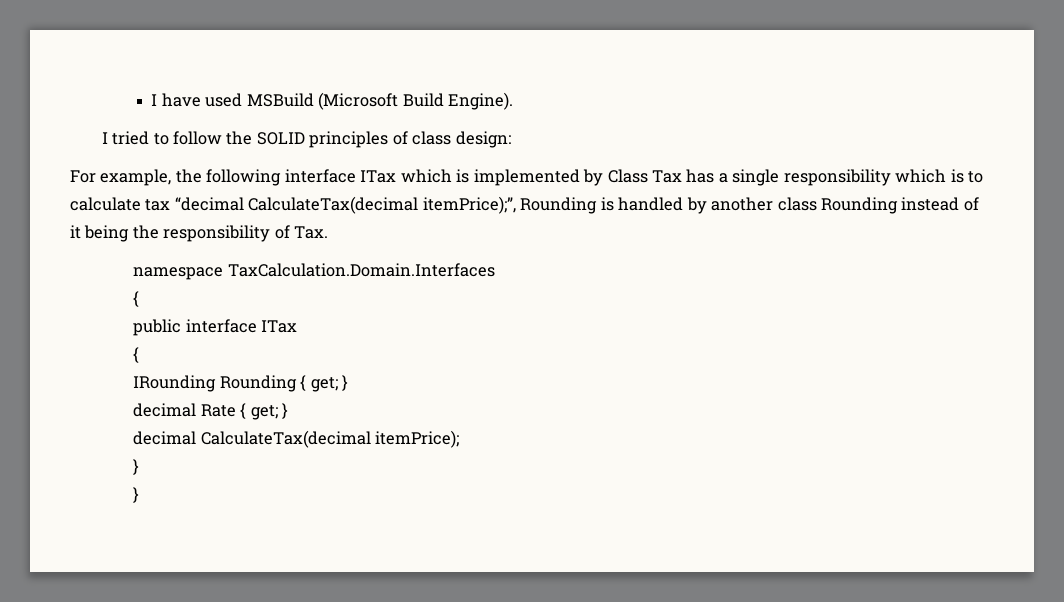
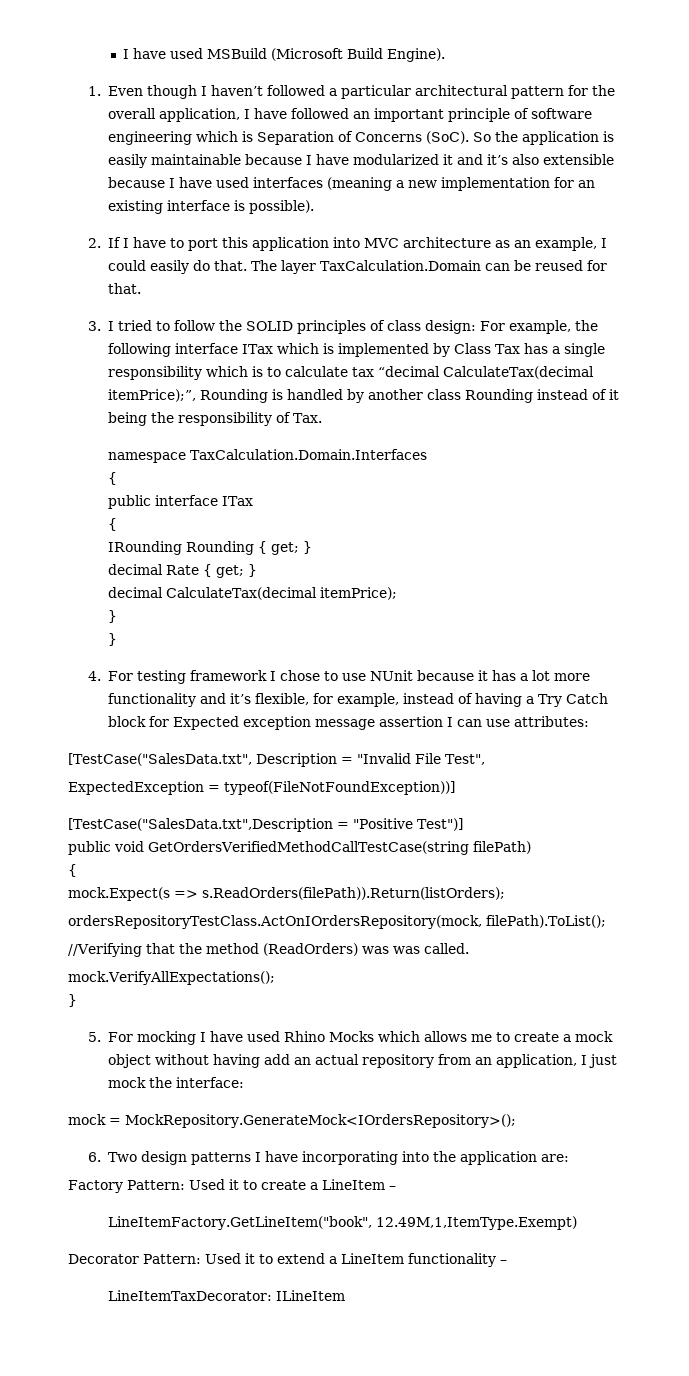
- I tried to follow the SOLID principles of class design:
- For example, the following interface ITax which is implemented by Class Tax has a single responsibility which is to calculate tax “decimal CalculateTax(decimal itemPrice);”, Rounding is handled by another class Rounding instead of it being the responsibility of Tax.
+ 1. Even though I haven’t followed a particular architectural pattern for the overall application, I have followed an important principle of software engineering which is Separation of Concerns (SoC). So the application is easily maintainable because I have modularized it and it’s also extensible because I have used interfaces (meaning a new implementation for an existing interface is possible).
+ 2. If I have to port this application into MVC architecture as an example, I could easily do that. The layer TaxCalculation.Domain can be reused for that.
+ 3. I tried to follow the SOLID principles of class design: For example, the following interface ITax which is implemented by Class Tax has a single responsibility which is to calculate tax “decimal CalculateTax(decimal itemPrice);”, Rounding is handled by another class Rounding instead of it being the responsibility of Tax.
+ 4. For testing framework I chose to use NUnit because it has a lot more functionality and it’s flexible, for example, instead of having a Try Catch block for Expected exception message assertion I can use attributes:
+ [TestCase("SalesData.txt", Description = "Invalid File Test",
+ ExpectedException = typeof(FileNotFoundException))]
+ [TestCase("SalesData.txt",Description = "Positive Test")]
+ public void GetOrdersVerifiedMethodCallTestCase(string filePath)
+ {
+ mock.Expect(s => s.ReadOrders(filePath)).Return(listOrders);
+ ordersRepositoryTestClass.ActOnIOrdersRepository(mock, filePath).ToList();
+ //Verifying that the method (ReadOrders) was was called.
+ mock.VerifyAllExpectations();
+ }
+ 5. For mocking I have used Rhino Mocks which allows me to create a mock object without having add an actual repository from an application, I just mock the interface:
+ mock = MockRepository.GenerateMock<IOrdersRepository>();
+ 6. Two design patterns I have incorporating into the application are:
+ Factory Pattern: Used it to create a LineItem –
+ LineItemFactory.GetLineItem("book", 12.49M,1,ItemType.Exempt)
+ Decorator Pattern: Used it to extend a LineItem functionality –
+ LineItemTaxDecorator: ILineItem

